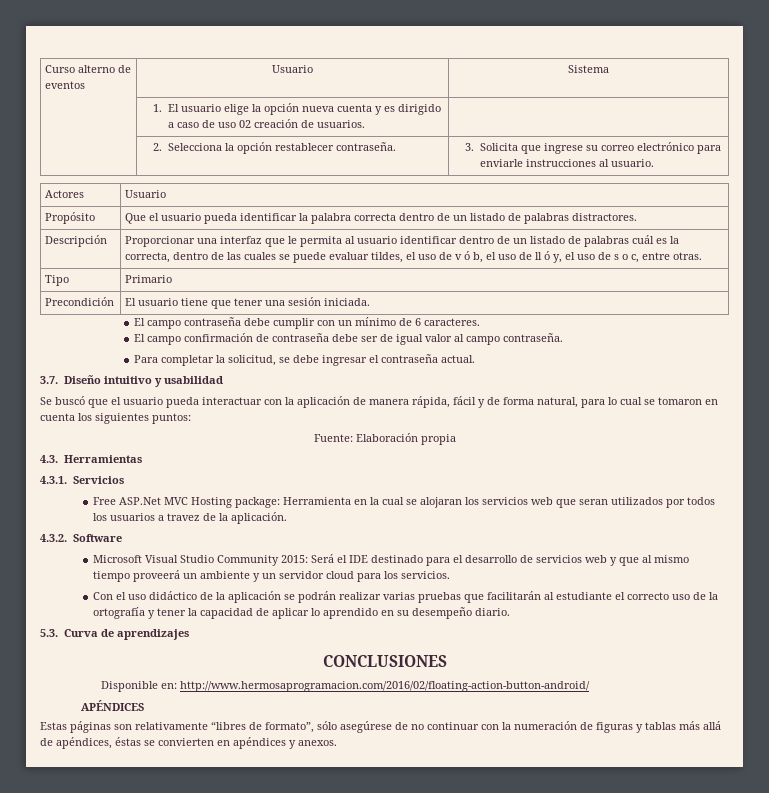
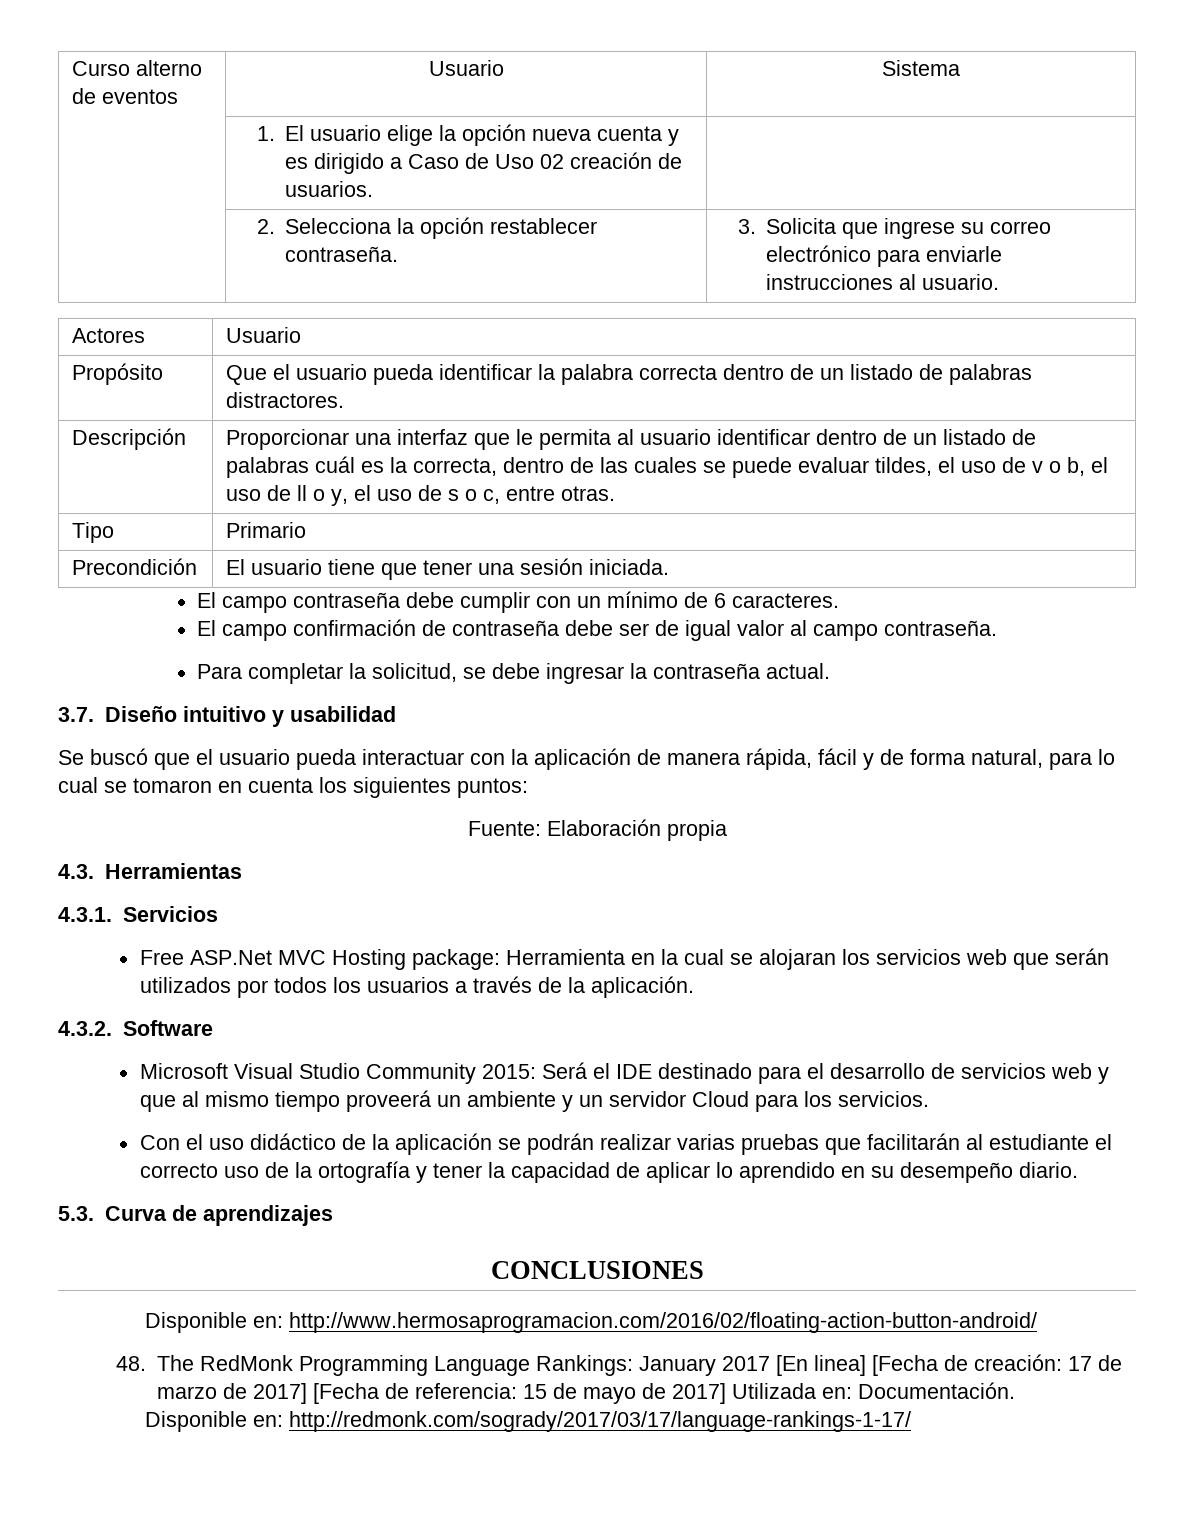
- | 1. El usuario elige la opción nueva cuenta y es dirigido a caso de uso 02 creación de usuarios. |
+ | 1. El usuario elige la opción nueva cuenta y es dirigido a Caso de Uso 02 creación de usuarios. |
- Proporcionar una interfaz que le permita al usuario identificar dentro de un listado de palabras cuál es la correcta, dentro de las cuales se puede evaluar tildes, el uso de v ó b, el uso de ll ó y, el uso de s o c, entre otras.
+ Proporcionar una interfaz que le permita al usuario identificar dentro de un listado de palabras cuál es la correcta, dentro de las cuales se puede evaluar tildes, el uso de v o b, el uso de ll o y, el uso de s o c, entre otras.
- Para completar la solicitud, se debe ingresar el contraseña actual.
+ Para completar la solicitud, se debe ingresar la contraseña actual.
- Free ASP.Net MVC Hosting package: Herramienta en la cual se alojaran los servicios web que seran utilizados por todos los usuarios a travez de la aplicación.
+ Free ASP.Net MVC Hosting package: Herramienta en la cual se alojaran los servicios web que serán utilizados por todos los usuarios a través de la aplicación.
- Microsoft Visual Studio Community 2015: Será el IDE destinado para el desarrollo de servicios web y que al mismo tiempo proveerá un ambiente y un servidor cloud para los servicios.
+ Microsoft Visual Studio Community 2015: Será el IDE destinado para el desarrollo de servicios web y que al mismo tiempo proveerá un ambiente y un servidor Cloud para los servicios.
- APÉNDICES
- Estas páginas son relativamente “libres de formato”, sólo asegúrese de no continuar con la numeración de figuras y tablas más allá de apéndices, éstas se convierten en apéndices y anexos.
+ 48. The RedMonk Programming Language Rankings: January 2017 [En linea] [Fecha de creación: 17 de marzo de 2017] [Fecha de referencia: 15 de mayo de 2017] Utilizada en: Documentación.
+ Disponible en: http://redmonk.com/sogrady/2017/03/17/language-rankings-1-17/

